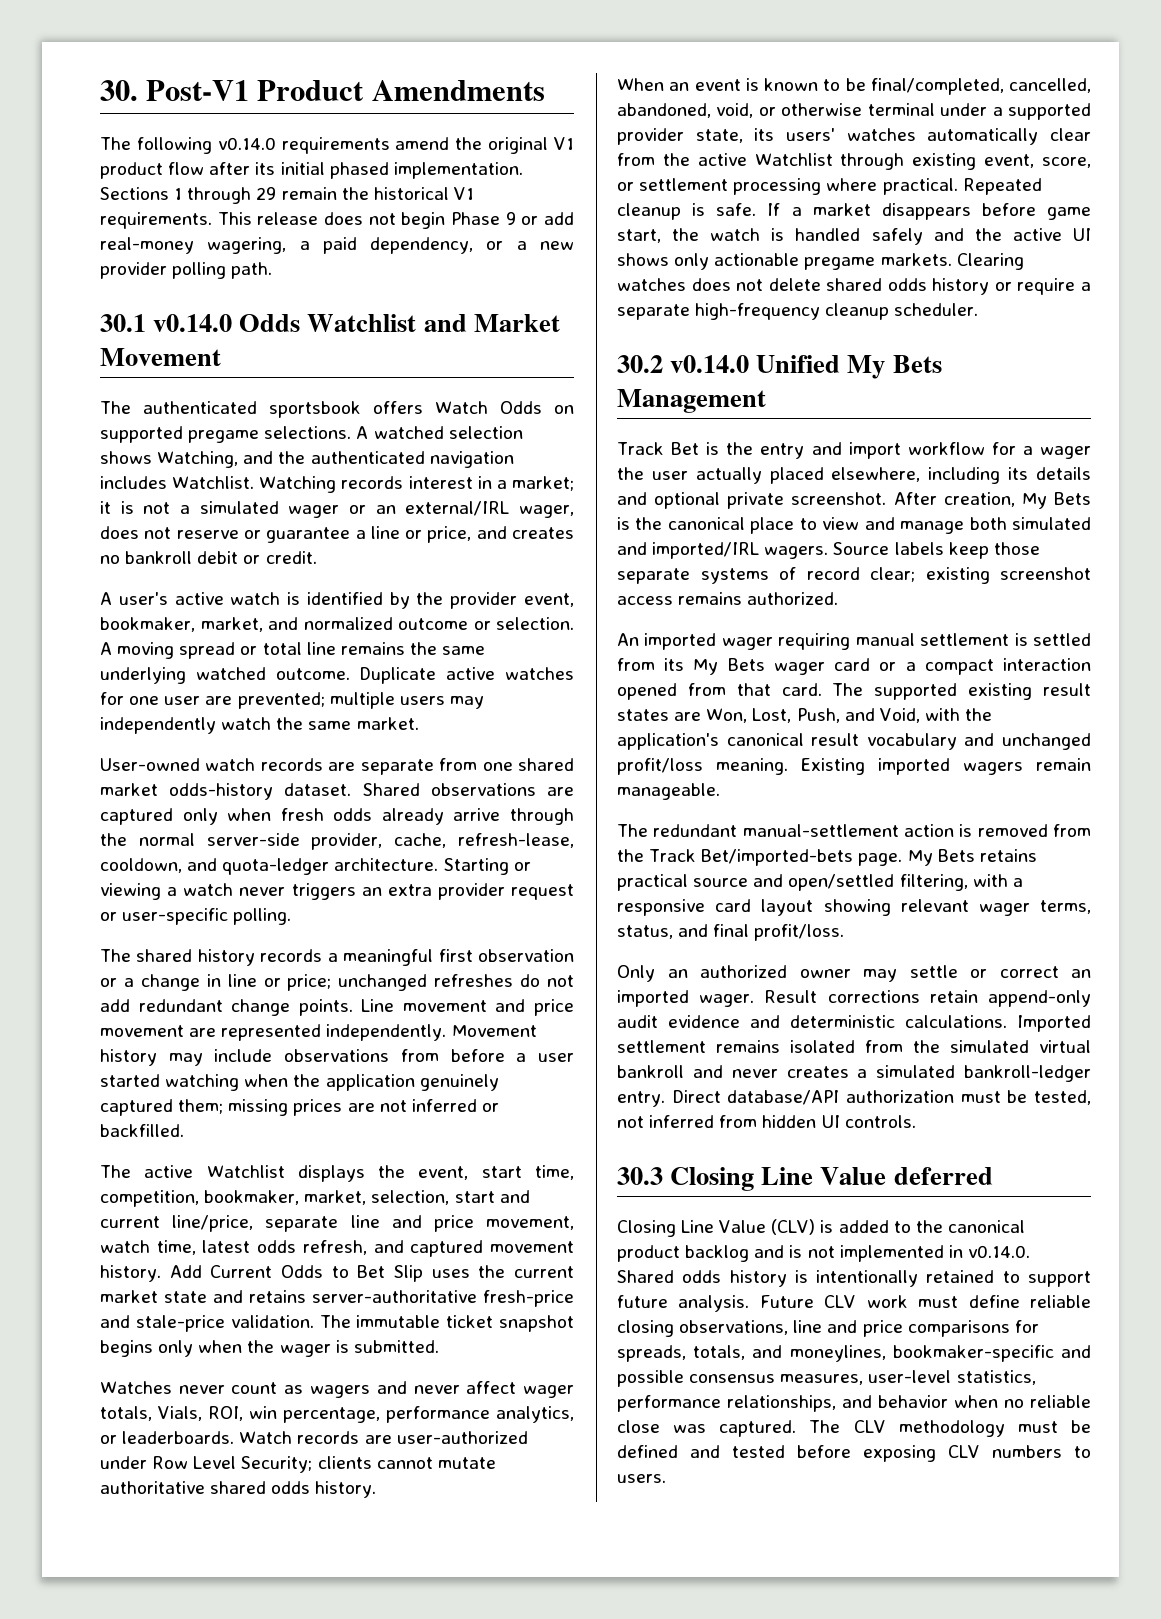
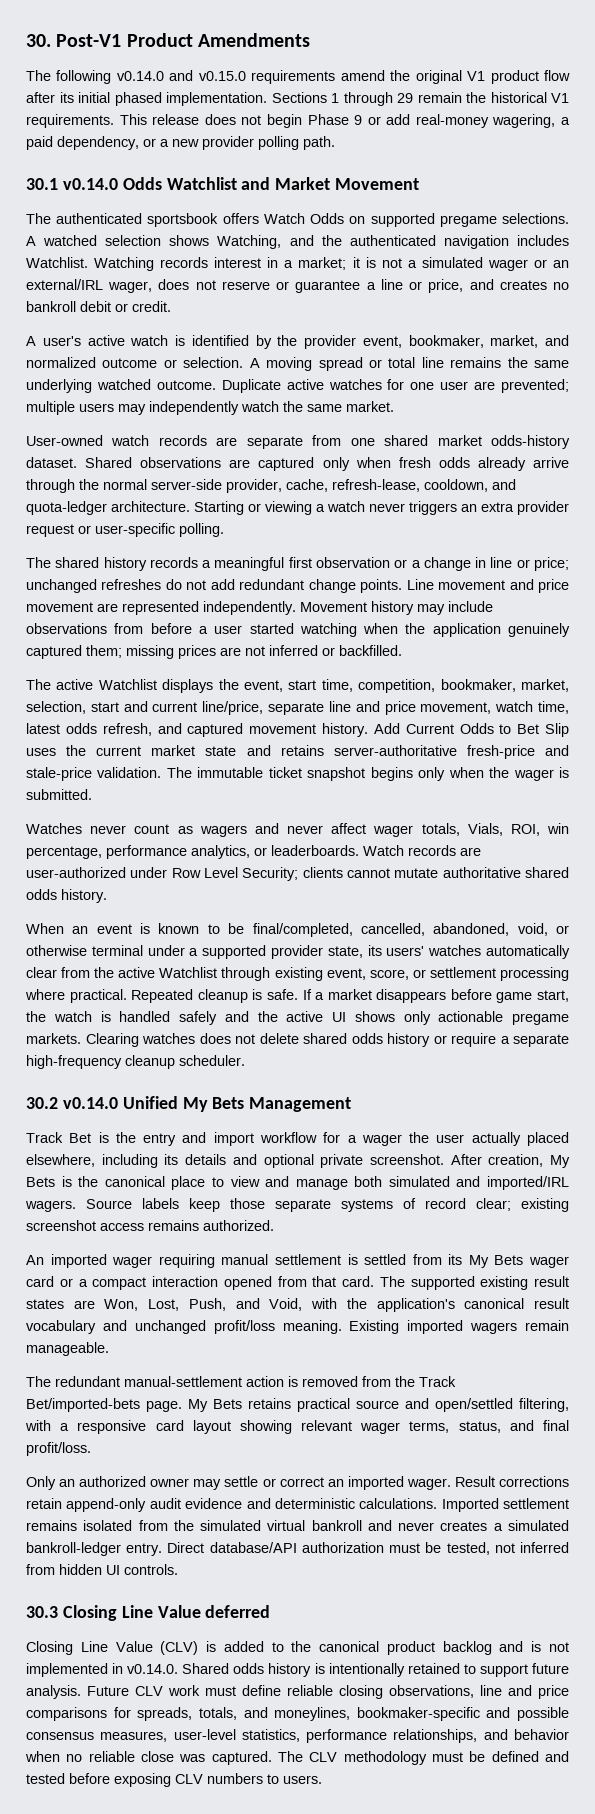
- The following v0.14.0 requirements amend the original V1 product flow after its initial phased implementation.
+ The following v0.14.0 and v0.15.0 requirements amend the original V1 product flow after its initial phased implementation.

